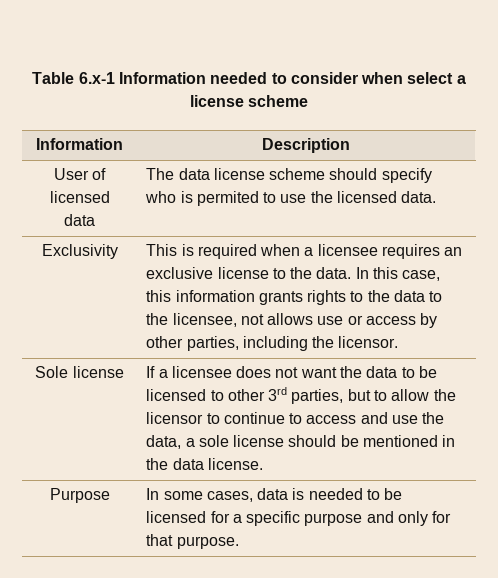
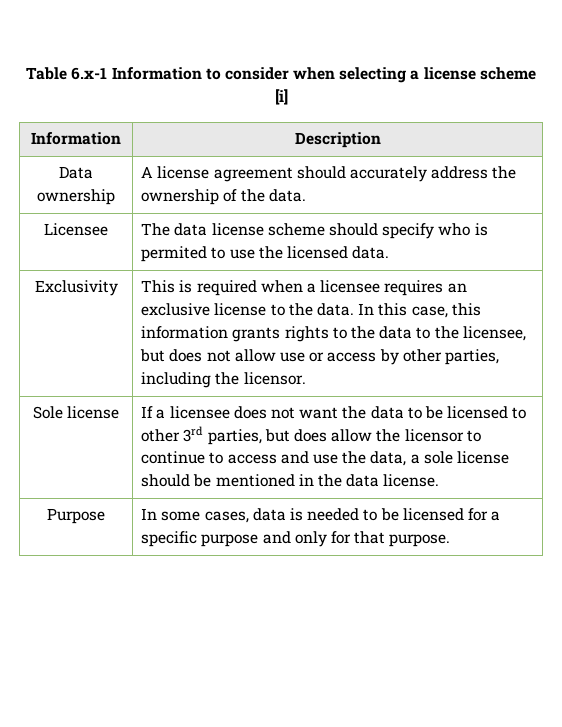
- Table 6.x-1 Information needed to consider when select a license scheme
+ Table 6.x-1 Information to consider when selecting a license scheme [i]
- User of licensed data | The data license scheme should specify who is permited to use the licensed data.
+ Data ownership | A license agreement should accurately address the ownership of the data.
+ Licensee | The data license scheme should specify who is permited to use the licensed data.
- Exclusivity | This is required when a licensee requires an exclusive license to the data. In this case, this information grants rights to the data to the licensee, not allows use or access by other parties, including the licensor.
+ Exclusivity | This is required when a licensee requires an exclusive license to the data. In this case, this information grants rights to the data to the licensee, but does not allow use or access by other parties, including the licensor.
- Sole license | If a licensee does not want the data to be licensed to other 3rd parties, but to allow the licensor to continue to access and use the data, a sole license should be mentioned in the data license.
+ Sole license | If a licensee does not want the data to be licensed to other 3rd parties, but does allow the licensor to continue to access and use the data, a sole license should be mentioned in the data license.

